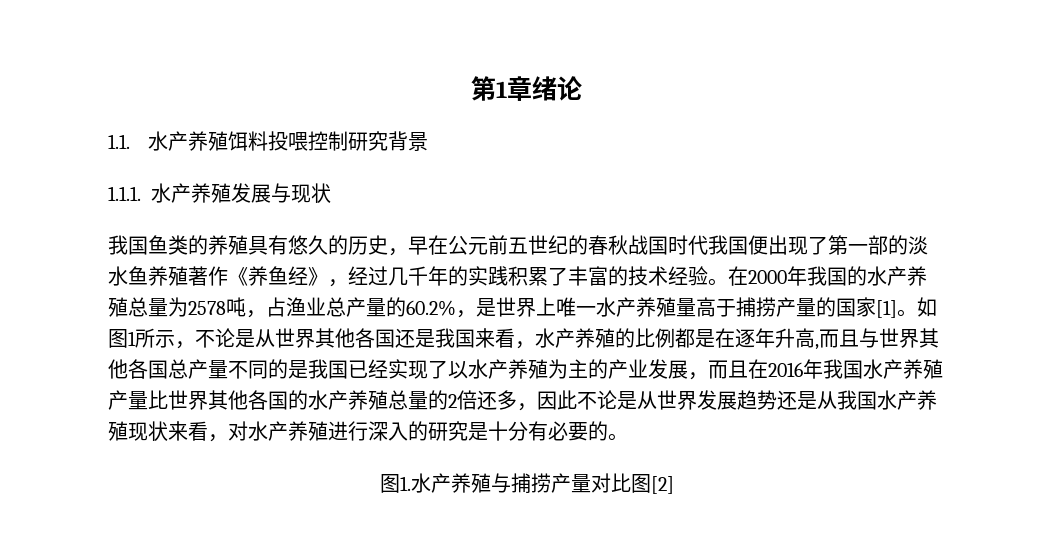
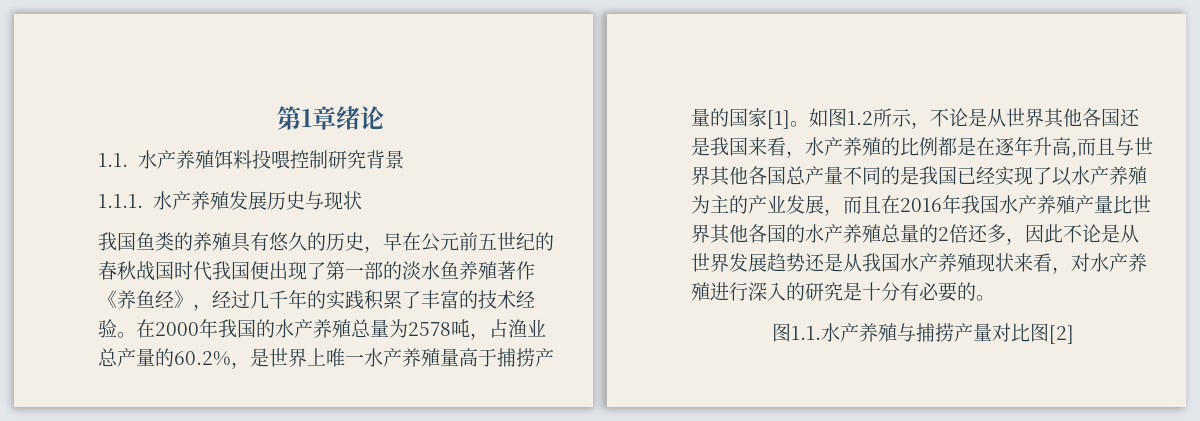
- 1.1.1.水产养殖发展与现状
+ 1.1.1.水产养殖发展历史与现状
- 如图1所示，不论是从世界其他各国还是我国来看，水产养殖的比例都是在逐年升高,而且与世界其他各国总产量不同的是我国已经实现了以水产养殖为主的产业发展，而且在2016年我国水产养殖产量比世界其他各国的水产养殖总量的2倍还多，因此不论是从世界发展趋势还是从我国水产养殖现状来看，对水产养殖进行深入的研究是十分有必要的。
+ 如图1.2所示，不论是从世界其他各国还是我国来看，水产养殖的比例都是在逐年升高,而且与世界其他各国总产量不同的是我国已经实现了以水产养殖为主的产业发展，而且在2016年我国水产养殖产量比世界其他各国的水产养殖总量的2倍还多，因此不论是从世界发展趋势还是从我国水产养殖现状来看，对水产养殖进行深入的研究是十分有必要的。
- 图1.水产养殖与捕捞产量对比图[2]
+ 图1.1.水产养殖与捕捞产量对比图[2]

